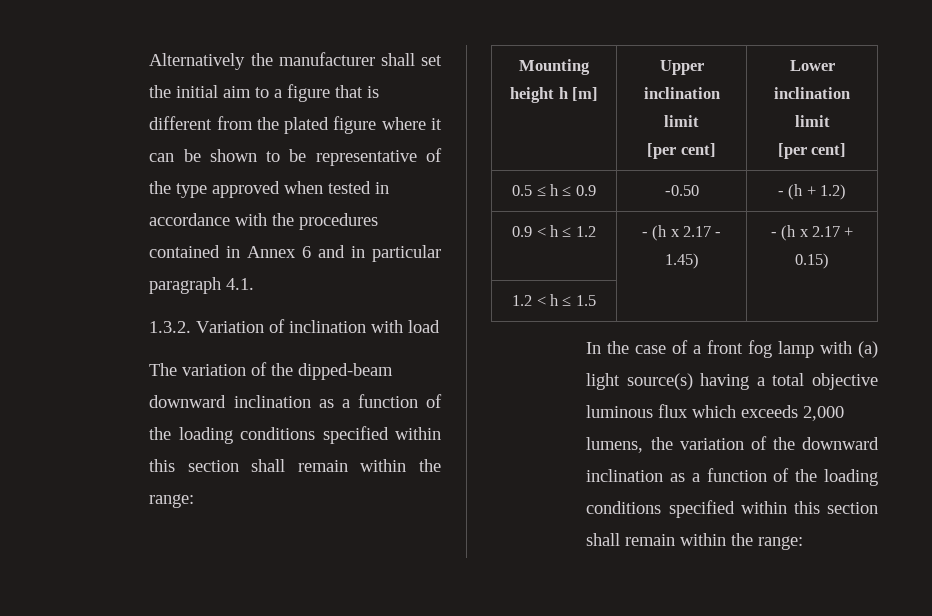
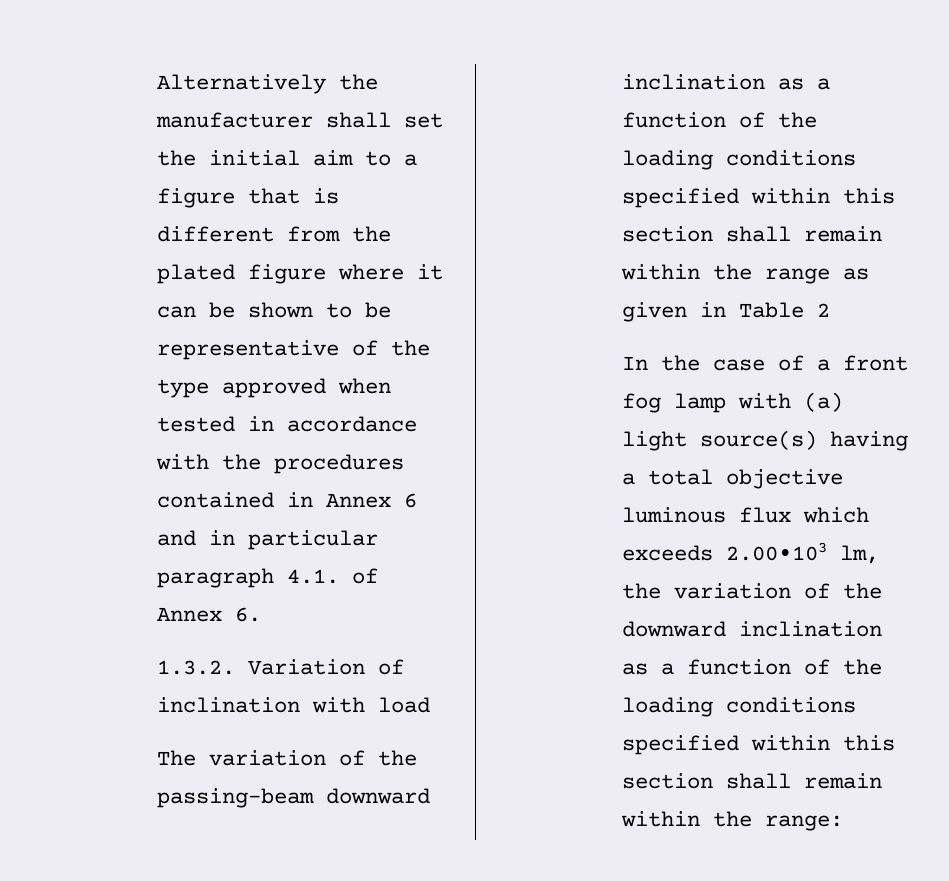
- Alternatively the manufacturer shall set the initial aim to a figure that is different from the plated figure where it can be shown to be representative of the type approved when tested in accordance with the procedures contained in Annex 6 and in particular paragraph 4.1.
+ Alternatively the manufacturer shall set the initial aim to a figure that is different from the plated figure where it can be shown to be representative of the type approved when tested in accordance with the procedures contained in Annex 6 and in particular paragraph 4.1. of Annex 6.
- The variation of the dipped-beam downward inclination as a function of the loading conditions specified within this section shall remain within the range:
- Mounting height h [m] | Upper inclination limit
- [per cent] | Lower inclination limit
- [per cent]
- 0.5 ≤ h ≤ 0.9 | -0.50 | - (h + 1.2)
- 0.9 < h ≤ 1.2 | - (h x 2.17 - 1.45) | - (h x 2.17 + 0.15)
- 1.2 < h ≤ 1.5 | |
+ The variation of the passing-beam downward inclination as a function of the loading conditions specified within this section shall remain within the range as given in Table 2
- In the case of a front fog lamp with (a) light source(s) having a total objective luminous flux which exceeds 2,000 lumens, the variation of the downward inclination as a function of the loading conditions specified within this section shall remain within the range:
+ In the case of a front fog lamp with (a) light source(s) having a total objective luminous flux which exceeds 2.00∙103 lm, the variation of the downward inclination as a function of the loading conditions specified within this section shall remain within the range:

